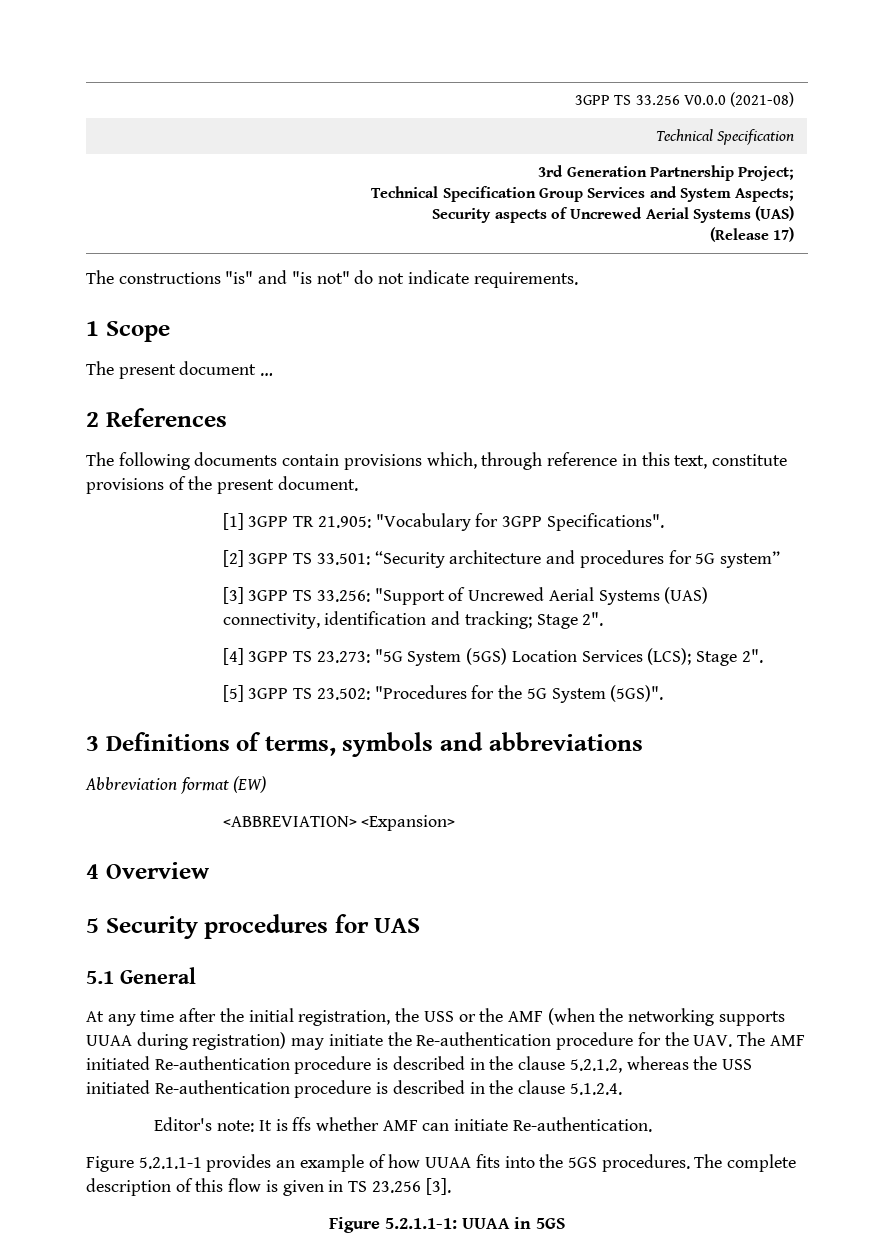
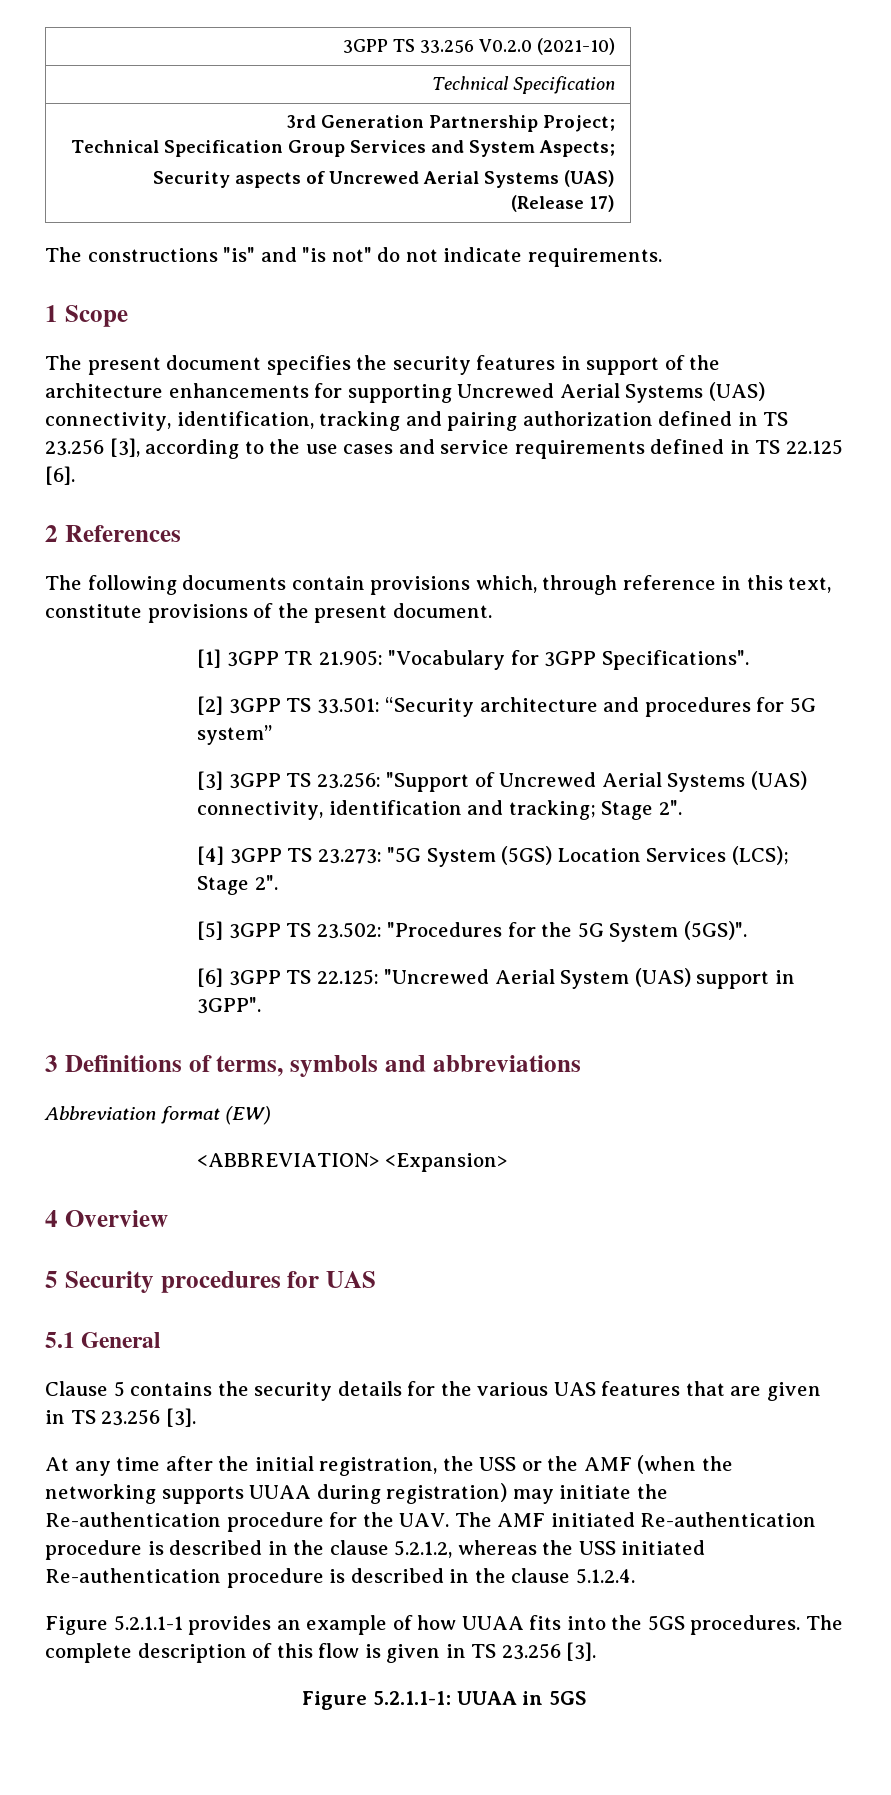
- 3GPP TS 33.256 V0.0.0 (2021-08)
+ 3GPP TS 33.256 V0.2.0 (2021-10)
- The present document …
+ The present document specifies the security features in support of the architecture enhancements for supporting Uncrewed Aerial Systems (UAS) connectivity, identification, tracking and pairing authorization defined in TS 23.256 [3], according to the use cases and service requirements defined in TS 22.125 [6].
- [3] 3GPP TS 33.256: "Support of Uncrewed Aerial Systems (UAS) connectivity, identification and tracking; Stage 2".
+ [3] 3GPP TS 23.256: "Support of Uncrewed Aerial Systems (UAS) connectivity, identification and tracking; Stage 2".
+ [6] 3GPP TS 22.125: "Uncrewed Aerial System (UAS) support in 3GPP".
+ Clause 5 contains the security details for the various UAS features that are given in TS 23.256 [3].
- Editor's note: It is ffs whether AMF can initiate Re-authentication.

